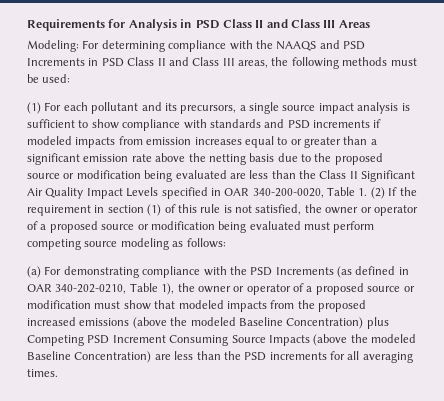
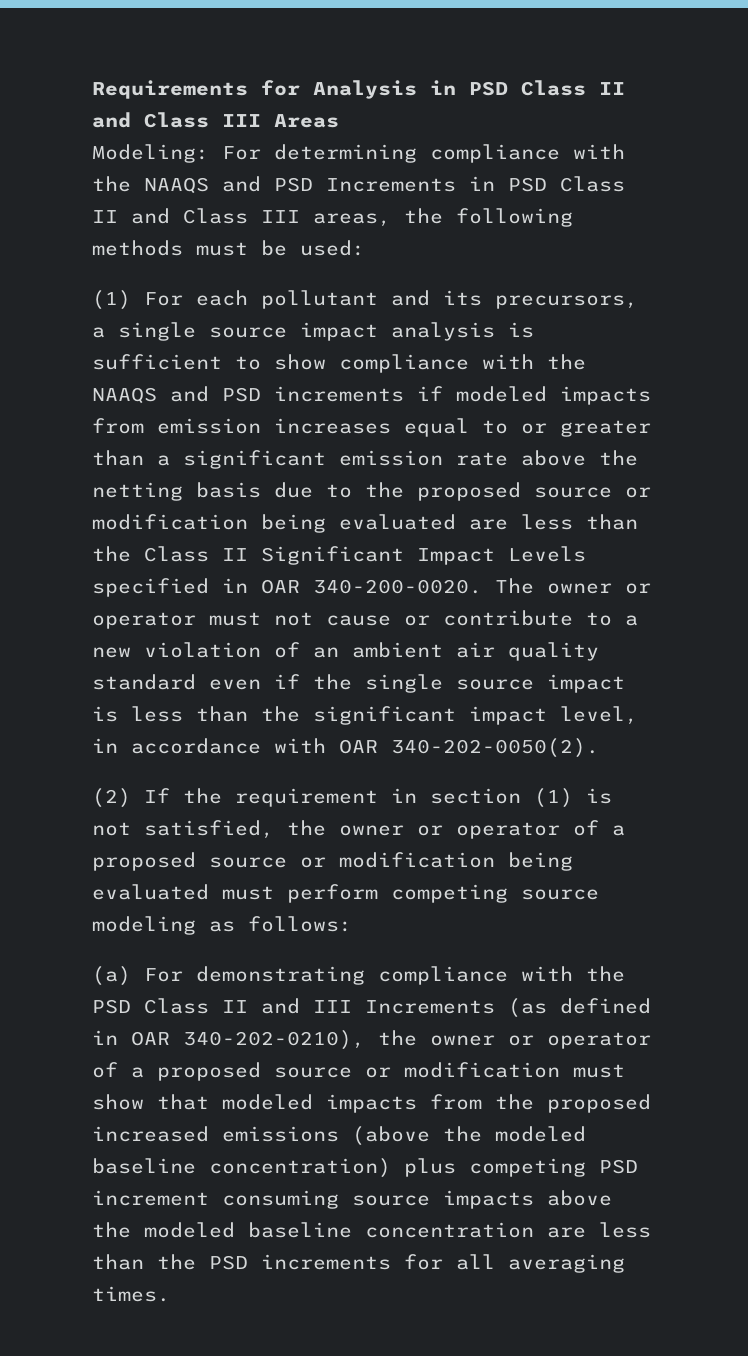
- (1) For each pollutant and its precursors, a single source impact analysis is sufficient to show compliance with standards and PSD increments if modeled impacts from emission increases equal to or greater than a significant emission rate above the netting basis due to the proposed source or modification being evaluated are less than the Class II Significant Air Quality Impact Levels specified in OAR 340-200-0020, Table 1. (2) If the requirement in section (1) of this rule is not satisfied, the owner or operator of a proposed source or modification being evaluated must perform competing source modeling as follows:
+ (1) For each pollutant and its precursors, a single source impact analysis is sufficient to show compliance with the NAAQS and PSD increments if modeled impacts from emission increases equal to or greater than a significant emission rate above the netting basis due to the proposed source or modification being evaluated are less than the Class II Significant Impact Levels specified in OAR 340-200-0020. The owner or operator must not cause or contribute to a new violation of an ambient air quality standard even if the single source impact is less than the significant impact level, in accordance with OAR 340-202-0050(2).
+ (2) If the requirement in section (1) is not satisfied, the owner or operator of a proposed source or modification being evaluated must perform competing source modeling as follows:
- (a) For demonstrating compliance with the PSD Increments (as defined in OAR 340-202-0210, Table 1), the owner or operator of a proposed source or modification must show that modeled impacts from the proposed increased emissions (above the modeled Baseline Concentration) plus Competing PSD Increment Consuming Source Impacts (above the modeled Baseline Concentration) are less than the PSD increments for all averaging times.
+ (a) For demonstrating compliance with the PSD Class II and III Increments (as defined in OAR 340-202-0210), the owner or operator of a proposed source or modification must show that modeled impacts from the proposed increased emissions (above the modeled baseline concentration) plus competing PSD increment consuming source impacts above the modeled baseline concentration are less than the PSD increments for all averaging times.

